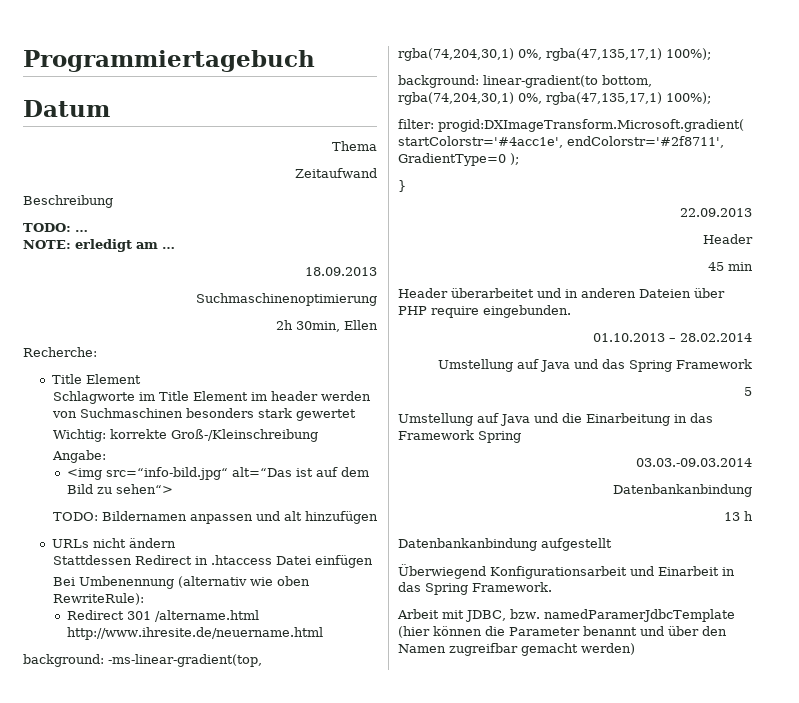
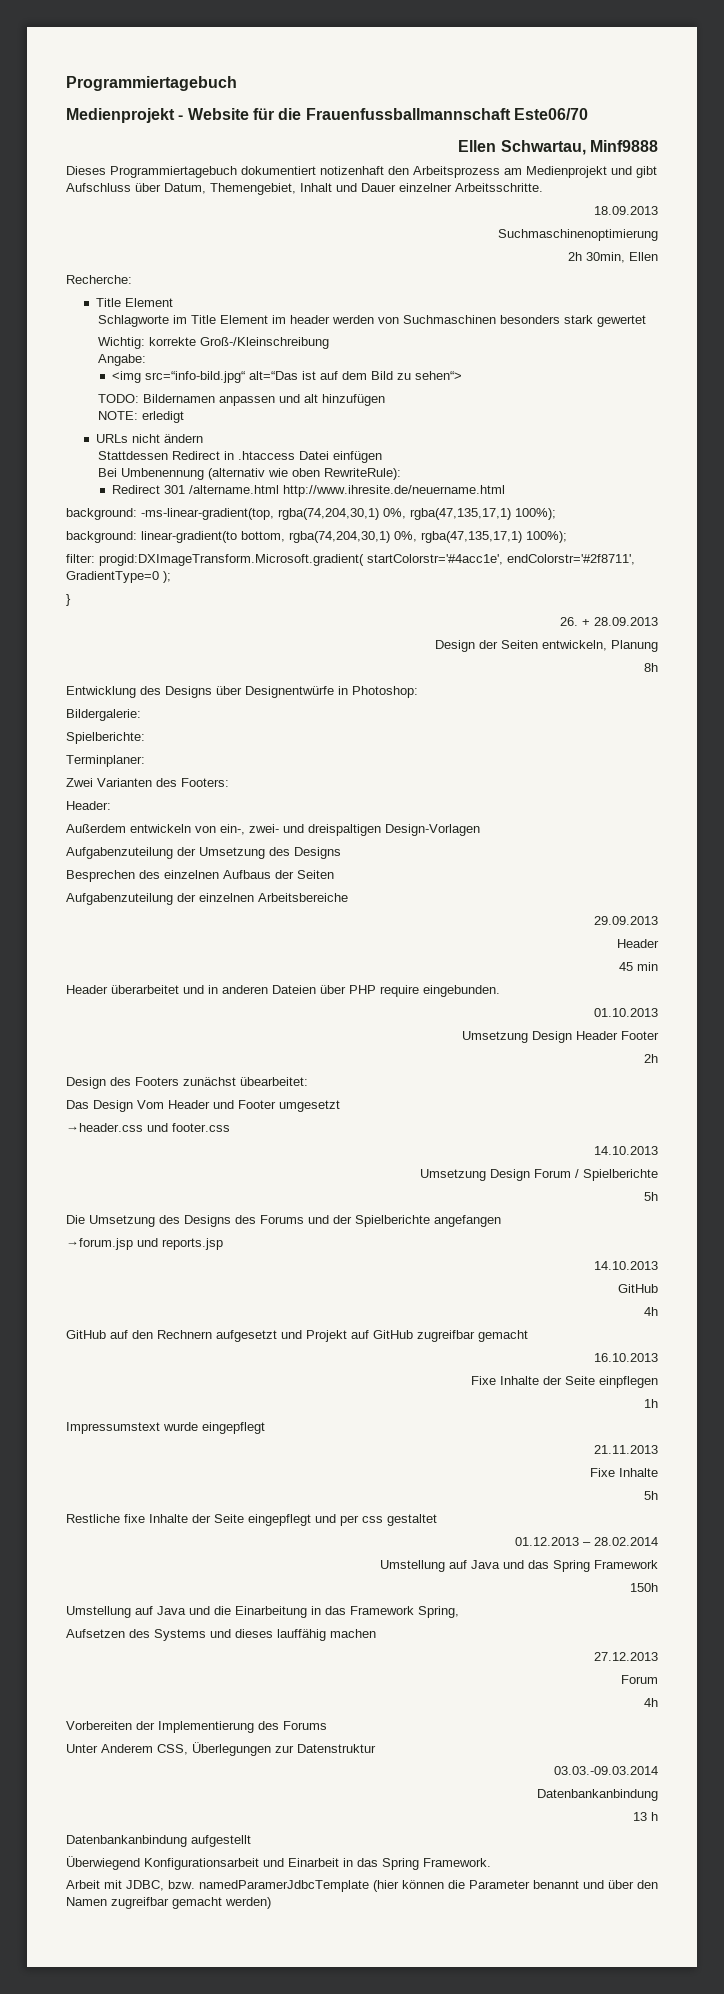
- Datum
- Thema
- Zeitaufwand
- Beschreibung
- TODO: …
- NOTE: erledigt am …
+ Medienprojekt - Website für die Frauenfussballmannschaft Este06/70
+ Ellen Schwartau, Minf9888
+ Dieses Programmiertagebuch dokumentiert notizenhaft den Arbeitsprozess am Medienprojekt und gibt Aufschluss über Datum, Themengebiet, Inhalt und Dauer einzelner Arbeitsschritte.
+ NOTE: erledigt
- 22.09.2013
+ 26. + 28.09.2013
+ Design der Seiten entwickeln, Planung
+ 8h
+ Entwicklung des Designs über Designentwürfe in Photoshop:
+ Bildergalerie:
+ Spielberichte:
+ Terminplaner:
+ Zwei Varianten des Footers:
+ Header:
+ Außerdem entwickeln von ein-, zwei- und dreispaltigen Design-Vorlagen
+ Aufgabenzuteilung der Umsetzung des Designs
+ Besprechen des einzelnen Aufbaus der Seiten
+ Aufgabenzuteilung der einzelnen Arbeitsbereiche
+ 29.09.2013
- 01.10.2013 – 28.02.2014
+ 01.10.2013
+ Umsetzung Design Header Footer
+ 2h
+ Design des Footers zunächst übearbeitet:
+ Das Design Vom Header und Footer umgesetzt
+ →header.css und footer.css
+ 14.10.2013
+ Umsetzung Design Forum / Spielberichte
+ 5h
+ Die Umsetzung des Designs des Forums und der Spielberichte angefangen
+ →forum.jsp und reports.jsp
+ 14.10.2013
+ GitHub
+ 4h
+ GitHub auf den Rechnern aufgesetzt und Projekt auf GitHub zugreifbar gemacht
+ 16.10.2013
+ Fixe Inhalte der Seite einpflegen
+ 1h
+ Impressumstext wurde eingepflegt
+ 21.11.2013
+ Fixe Inhalte
+ 5h
+ Restliche fixe Inhalte der Seite eingepflegt und per css gestaltet
+ 01.12.2013 – 28.02.2014
- 5
+ 150h
- Umstellung auf Java und die Einarbeitung in das Framework Spring
+ Umstellung auf Java und die Einarbeitung in das Framework Spring,
+ Aufsetzen des Systems und dieses lauffähig machen
+ 27.12.2013
+ Forum
+ 4h
+ Vorbereiten der Implementierung des Forums
+ Unter Anderem CSS, Überlegungen zur Datenstruktur

